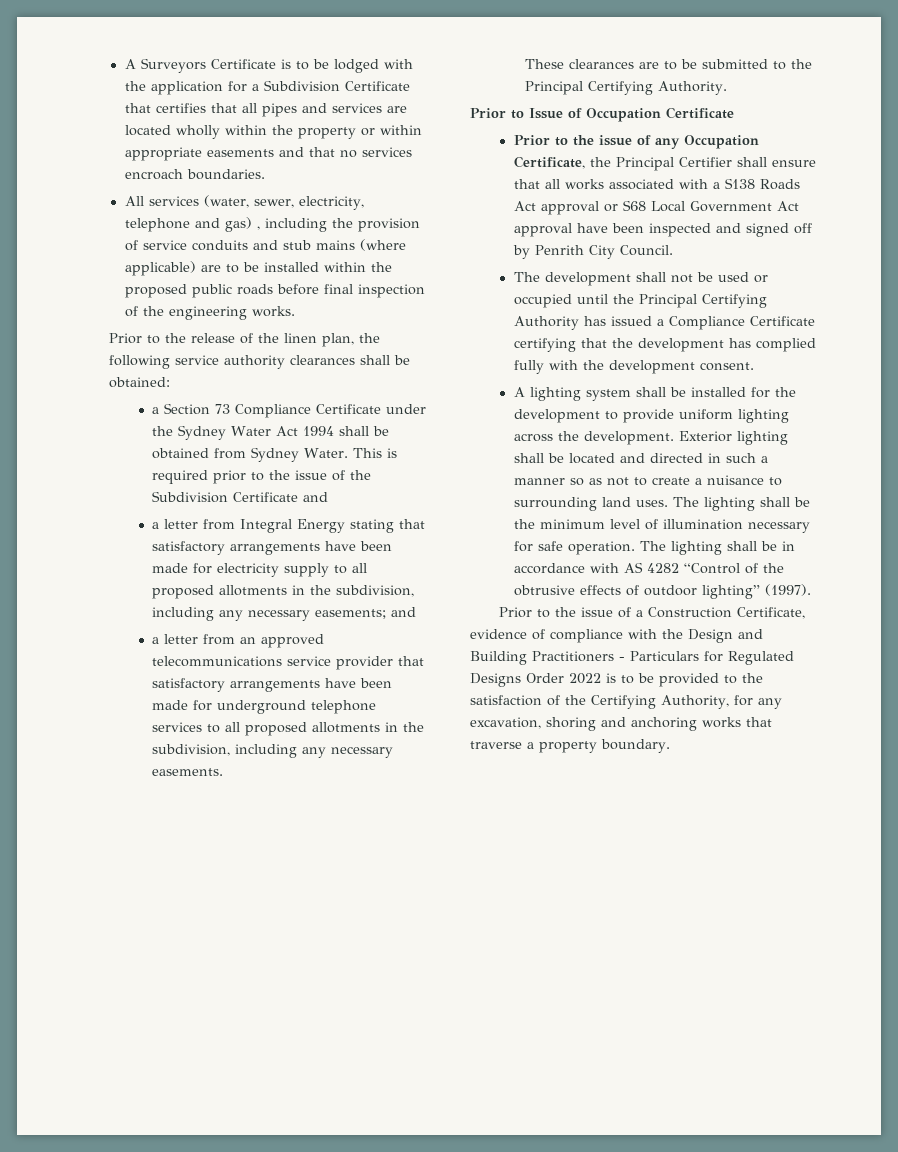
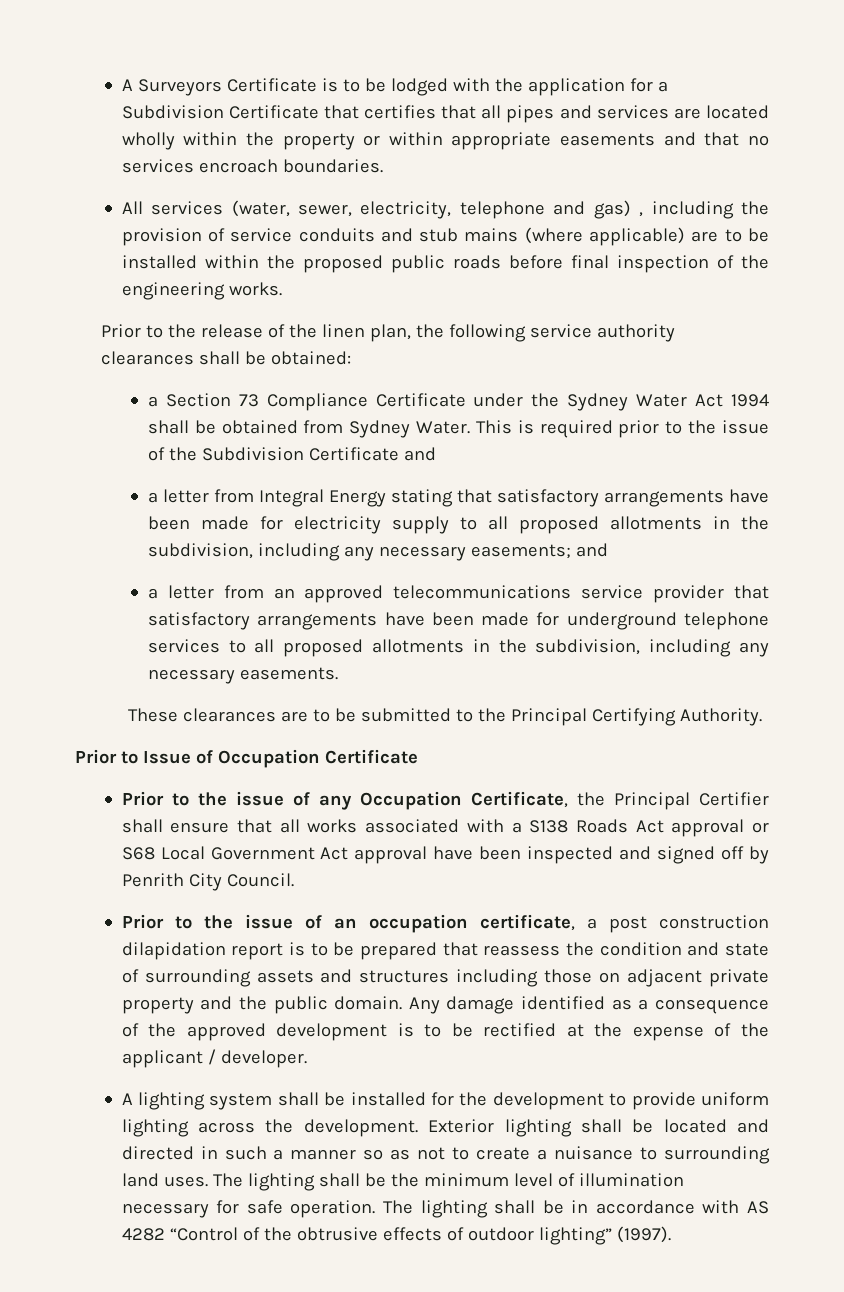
- The development shall not be used or occupied until the Principal Certifying Authority has issued a Compliance Certificate certifying that the development has complied fully with the development consent.
+ Prior to the issue of an occupation certificate, a post construction dilapidation report is to be prepared that reassess the condition and state of surrounding assets and structures including those on adjacent private property and the public domain. Any damage identified as a consequence of the approved development is to be rectified at the expense of the applicant / developer.
- Prior to the issue of a Construction Certificate, evidence of compliance with the Design and Building Practitioners - Particulars for Regulated Designs Order 2022 is to be provided to the satisfaction of the Certifying Authority, for any excavation, shoring and anchoring works that traverse a property boundary.

